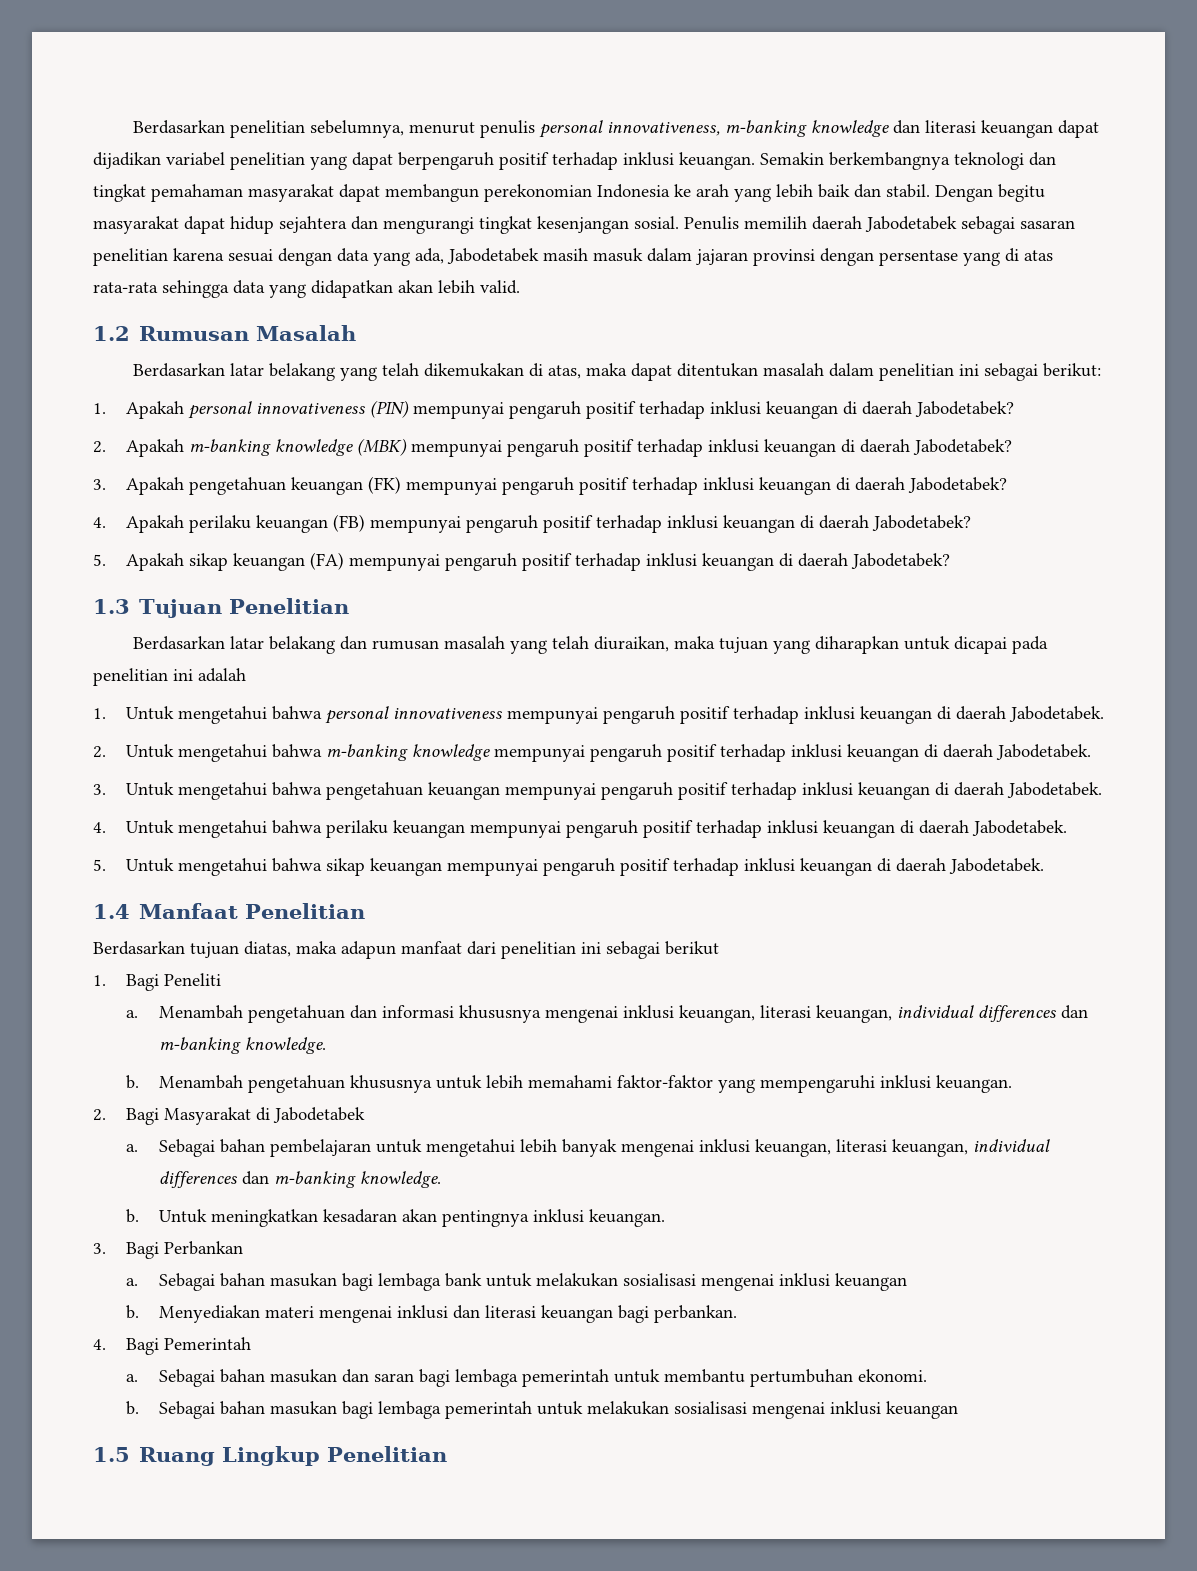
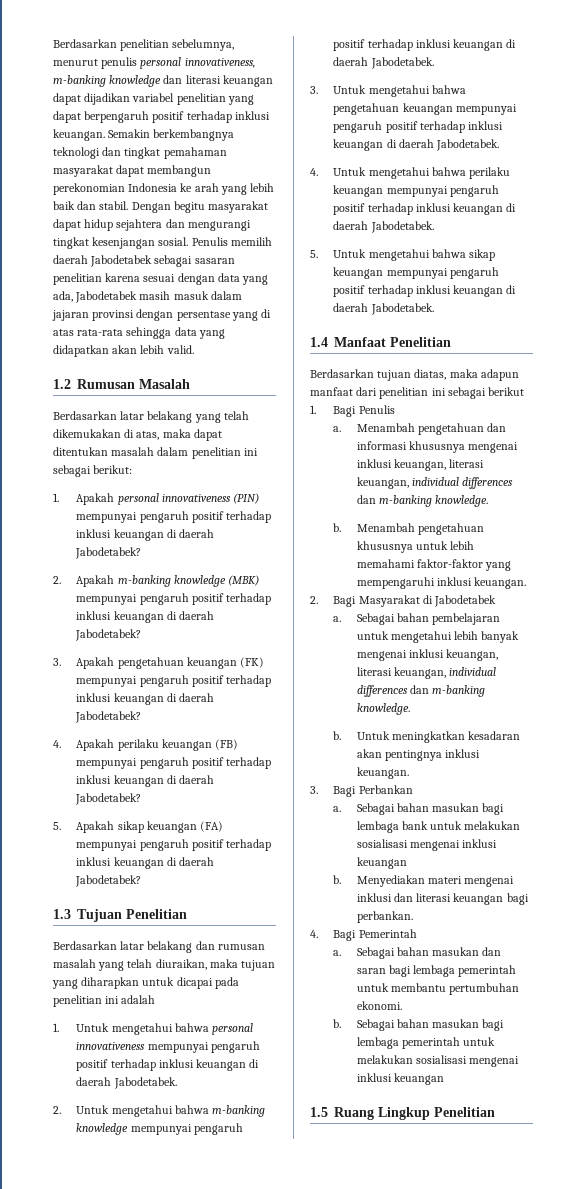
- 1. Bagi Peneliti
+ 1. Bagi Penulis

